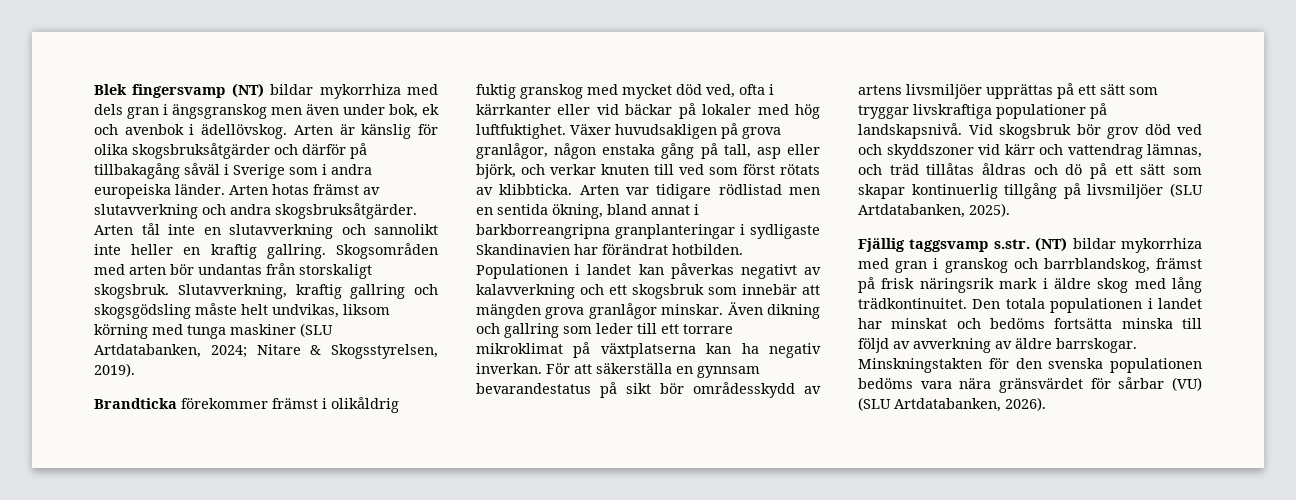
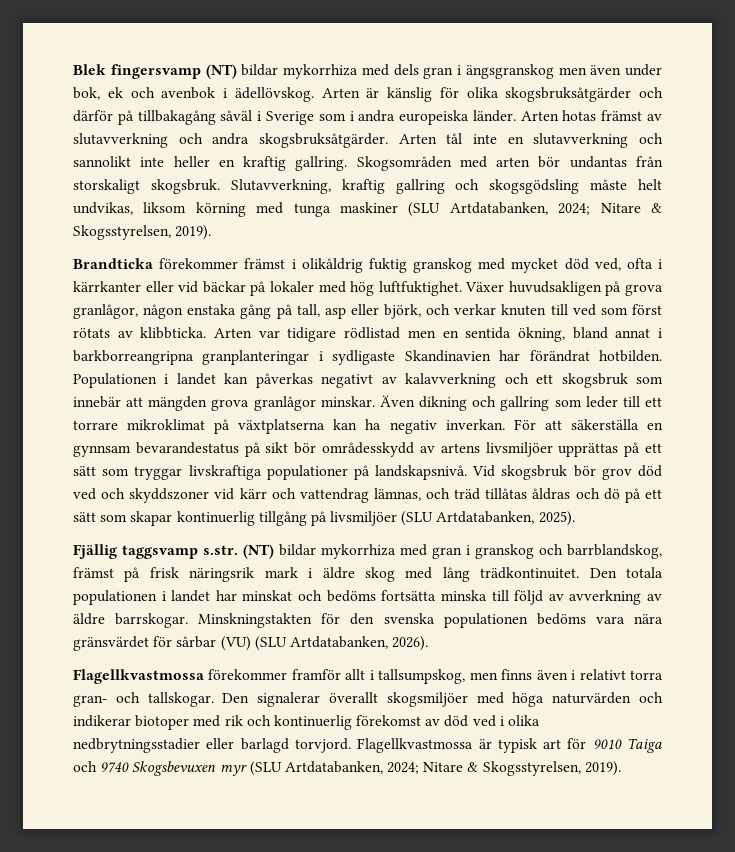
+ Flagellkvastmossa förekommer framför allt i tallsumpskog, men finns även i relativt torra gran- och tallskogar. Den signalerar överallt skogsmiljöer med höga naturvärden och indikerar biotoper med rik och kontinuerlig förekomst av död ved i olika nedbrytningsstadier eller barlagd torvjord. Flagellkvastmossa är typisk art för 9010 Taiga och 9740 Skogsbevuxen myr (SLU Artdatabanken, 2024; Nitare & Skogsstyrelsen, 2019).

